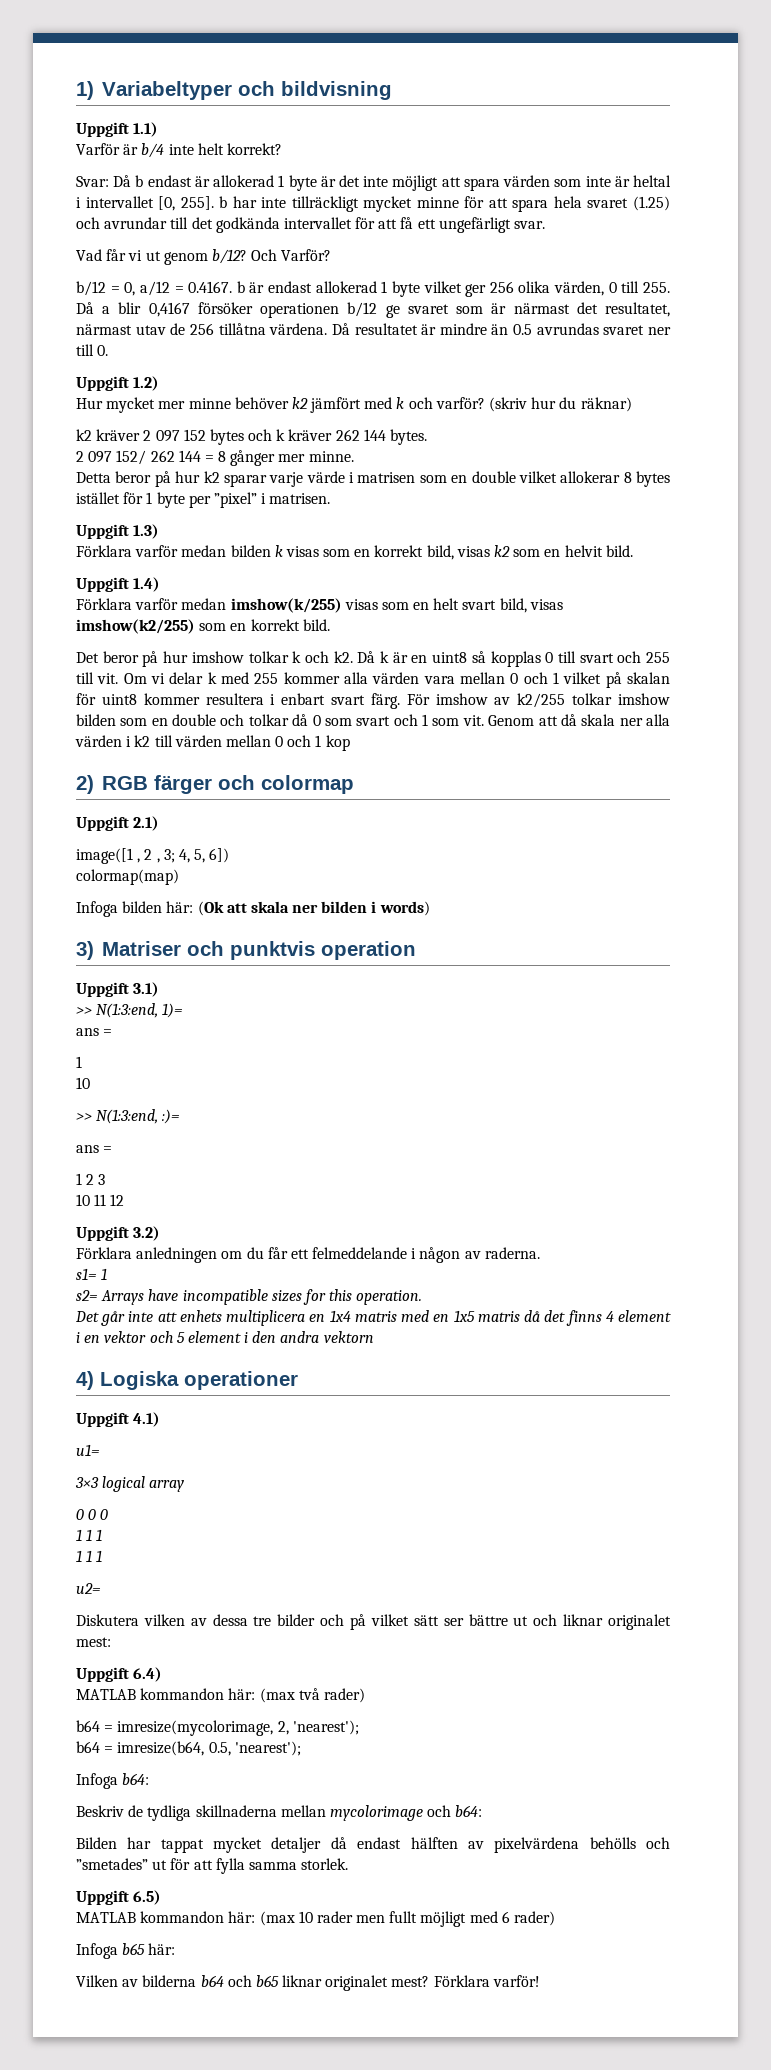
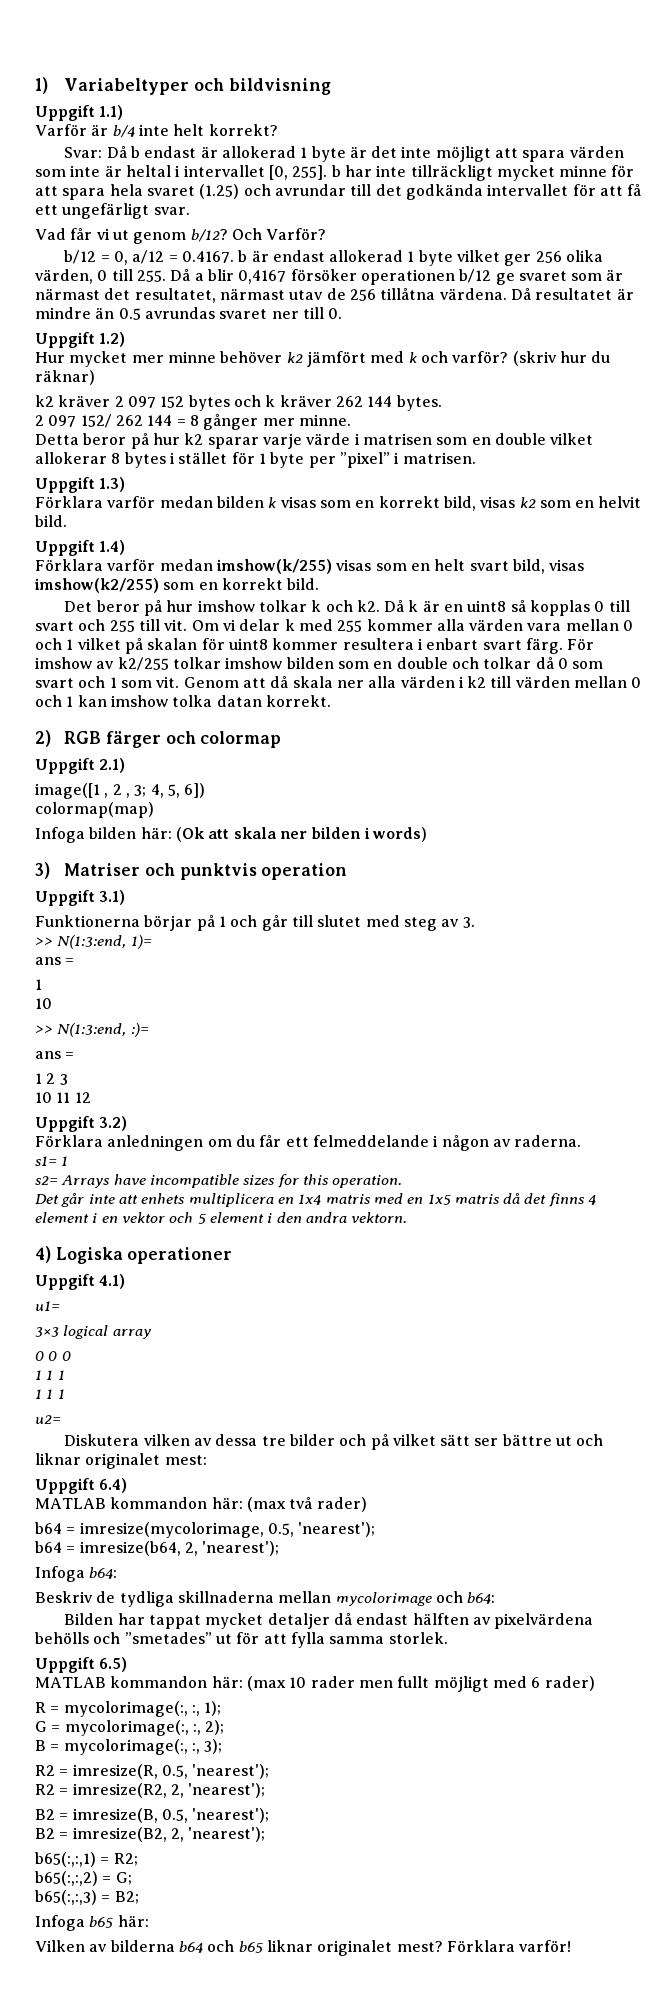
- Detta beror på hur k2 sparar varje värde i matrisen som en double vilket allokerar 8 bytes istället för 1 byte per ”pixel” i matrisen.
+ Detta beror på hur k2 sparar varje värde i matrisen som en double vilket allokerar 8 bytes i stället för 1 byte per ”pixel” i matrisen.
- Genom att då skala ner alla värden i k2 till värden mellan 0 och 1 kop
+ Genom att då skala ner alla värden i k2 till värden mellan 0 och 1 kan imshow tolka datan korrekt.
+ Funktionerna börjar på 1 och går till slutet med steg av 3.
- Det går inte att enhets multiplicera en 1x4 matris med en 1x5 matris då det finns 4 element i en vektor och 5 element i den andra vektorn
+ Det går inte att enhets multiplicera en 1x4 matris med en 1x5 matris då det finns 4 element i en vektor och 5 element i den andra vektorn.
- b64 = imresize(mycolorimage, 2, 'nearest');
+ b64 = imresize(mycolorimage, 0.5, 'nearest');
- b64 = imresize(b64, 0.5, 'nearest');
+ b64 = imresize(b64, 2, 'nearest');
+ R = mycolorimage(:, :, 1);
+ G = mycolorimage(:, :, 2);
+ B = mycolorimage(:, :, 3);
+ R2 = imresize(R, 0.5, 'nearest');
+ R2 = imresize(R2, 2, 'nearest');
+ B2 = imresize(B, 0.5, 'nearest');
+ B2 = imresize(B2, 2, 'nearest');
+ b65(:,:,1) = R2;
+ b65(:,:,2) = G;
+ b65(:,:,3) = B2;

